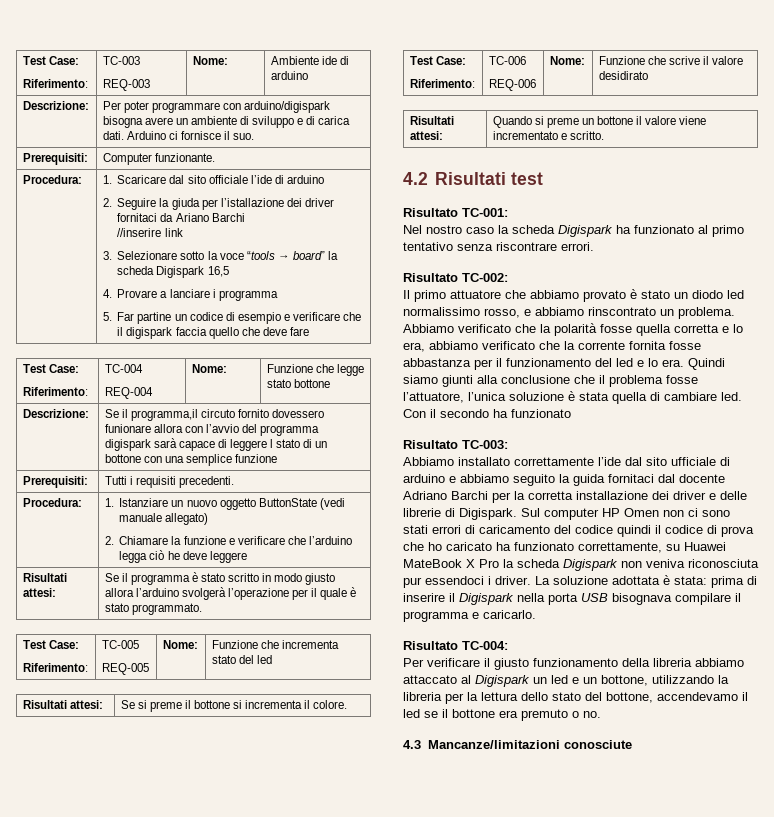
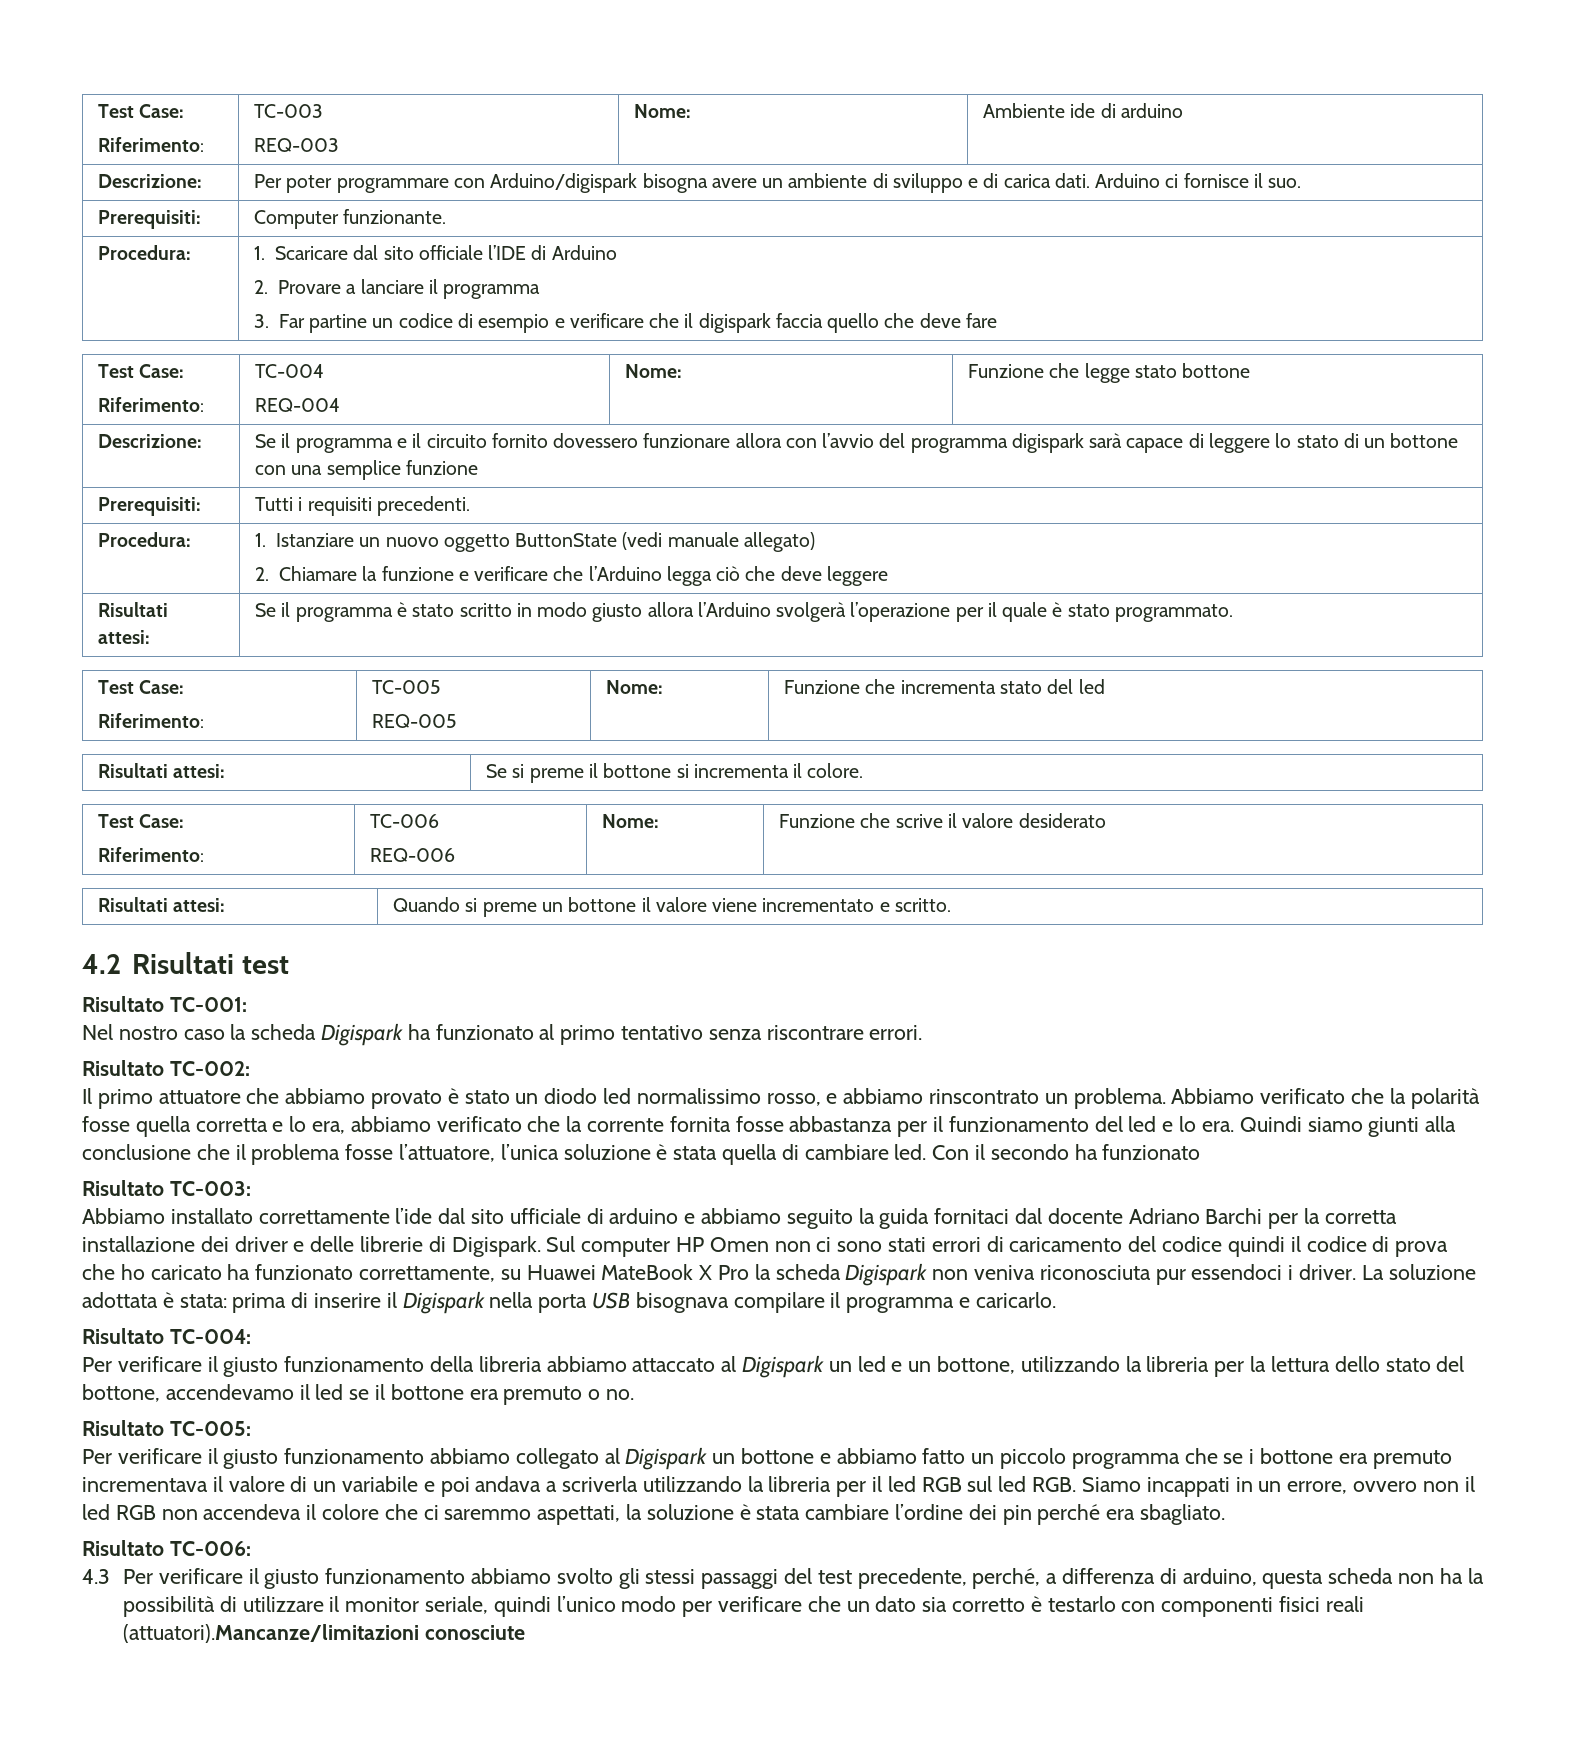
- Descrizione: | Per poter programmare con arduino/digispark bisogna avere un ambiente di sviluppo e di carica dati. Arduino ci fornisce il suo.
+ Descrizione: | Per poter programmare con Arduino/digispark bisogna avere un ambiente di sviluppo e di carica dati. Arduino ci fornisce il suo.
- 1. Scaricare dal sito officiale l’ide di arduino
- 2. Seguire la giuda per l’istallazione dei driver fornitaci da Ariano Barchi
- //inserire link
- 3. Selezionare sotto la voce “tools → board” la scheda Digispark 16,5
- 4. Provare a lanciare i programma
+ 1. Scaricare dal sito officiale l’IDE di Arduino
+ 2. Provare a lanciare il programma
- 5. Far partine un codice di esempio e verificare che il digispark faccia quello che deve fare
+ 3. Far partine un codice di esempio e verificare che il digispark faccia quello che deve fare
- Descrizione: | Se il programma,il circuto fornito dovessero funionare allora con l’avvio del programma digispark sarà capace di leggere l stato di un bottone con una semplice funzione
+ Descrizione: | Se il programma e il circuito fornito dovessero funzionare allora con l’avvio del programma digispark sarà capace di leggere lo stato di un bottone con una semplice funzione
  Procedura: | 1. Istanziare un nuovo oggetto ButtonState (vedi manuale allegato)
- 2. Chiamare la funzione e verificare che l’arduino legga ciò he deve leggere
+ 2. Chiamare la funzione e verificare che l’Arduino legga ciò che deve leggere
- Risultati attesi: | Se il programma è stato scritto in modo giusto allora l’arduino svolgerà l’operazione per il quale è stato programmato.
+ Risultati attesi: | Se il programma è stato scritto in modo giusto allora l’Arduino svolgerà l’operazione per il quale è stato programmato.
  Risultati attesi: | Se si preme il bottone si incrementa il colore.
  Test Case:
  Riferimento: | TC-006
- REQ-006 | Nome: | Funzione che scrive il valore desidirato
+ REQ-006 | Nome: | Funzione che scrive il valore desiderato
- 4.3 Mancanze/limitazioni conosciute
+ Risultato TC-005:
+ Per verificare il giusto funzionamento abbiamo collegato al Digispark un bottone e abbiamo fatto un piccolo programma che se i bottone era premuto incrementava il valore di un variabile e poi andava a scriverla utilizzando la libreria per il led RGB sul led RGB. Siamo incappati in un errore, ovvero non il led RGB non accendeva il colore che ci saremmo aspettati, la soluzione è stata cambiare l’ordine dei pin perché era sbagliato.
+ Risultato TC-006:
+ 4.3 Per verificare il giusto funzionamento abbiamo svolto gli stessi passaggi del test precedente, perché, a differenza di arduino, questa scheda non ha la possibilità di utilizzare il monitor seriale, quindi l’unico modo per verificare che un dato sia corretto è testarlo con componenti fisici reali (attuatori).Mancanze/limitazioni conosciute

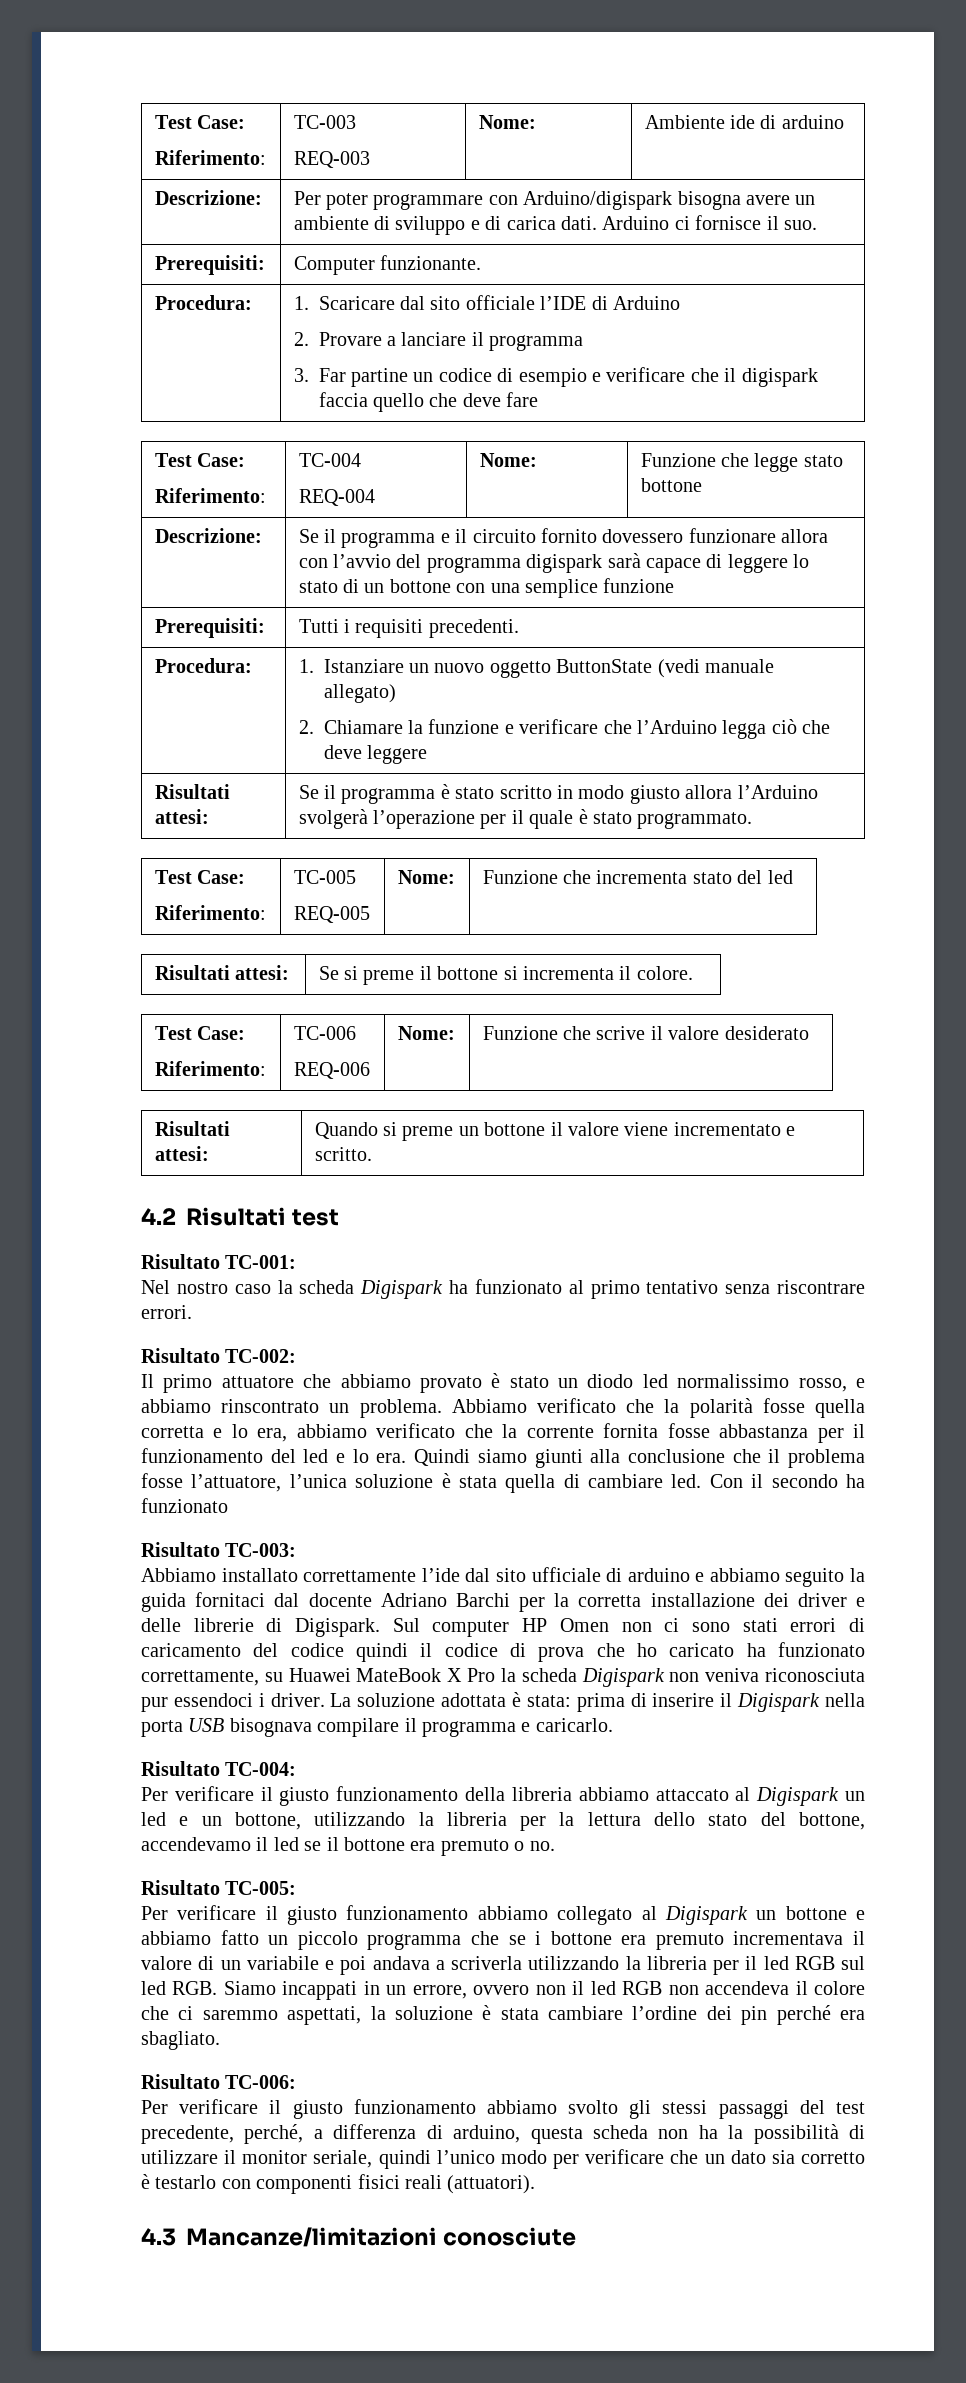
- 4.3 Per verificare il giusto funzionamento abbiamo svolto gli stessi passaggi del test precedente, perché, a differenza di arduino, questa scheda non ha la possibilità di utilizzare il monitor seriale, quindi l’unico modo per verificare che un dato sia corretto è testarlo con componenti fisici reali (attuatori).Mancanze/limitazioni conosciute
+ Per verificare il giusto funzionamento abbiamo svolto gli stessi passaggi del test precedente, perché, a differenza di arduino, questa scheda non ha la possibilità di utilizzare il monitor seriale, quindi l’unico modo per verificare che un dato sia corretto è testarlo con componenti fisici reali (attuatori).
+ 4.3 Mancanze/limitazioni conosciute

